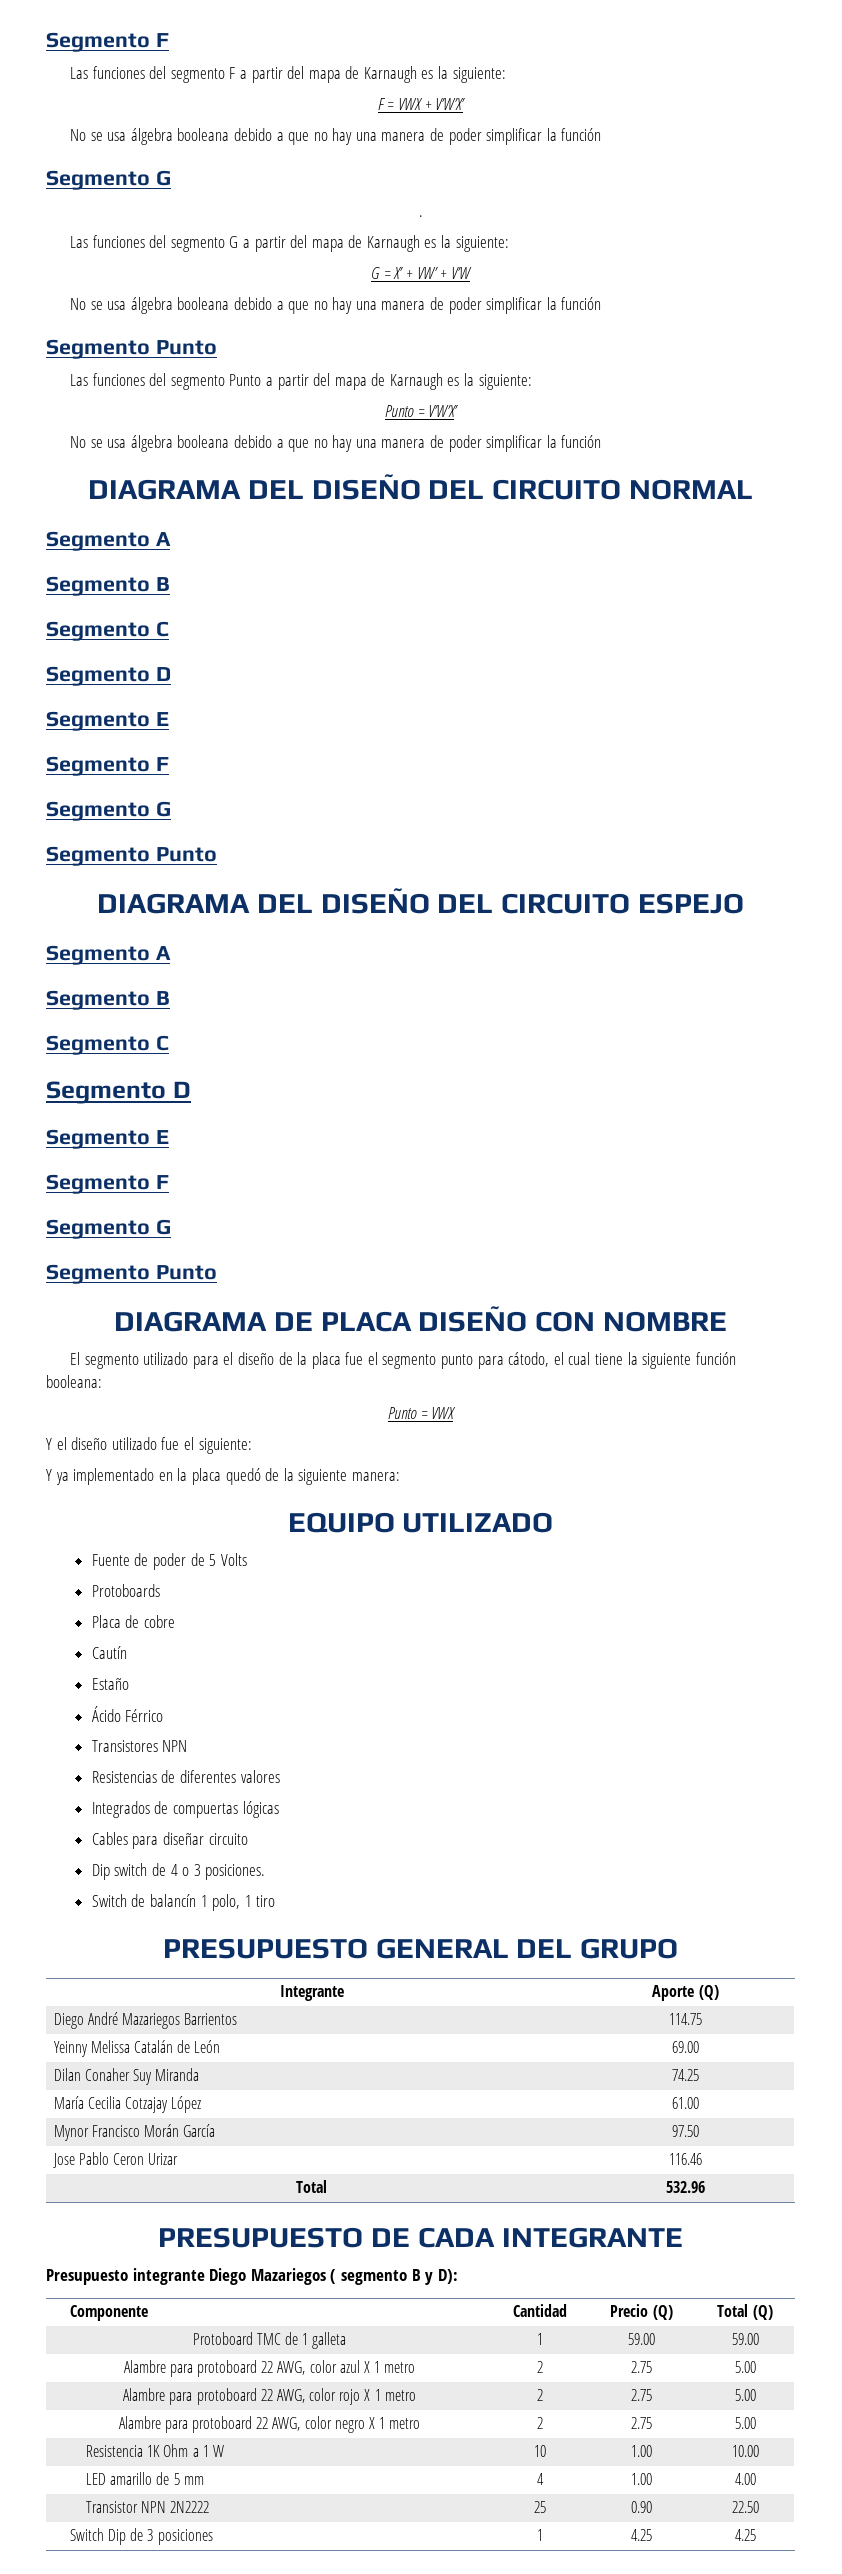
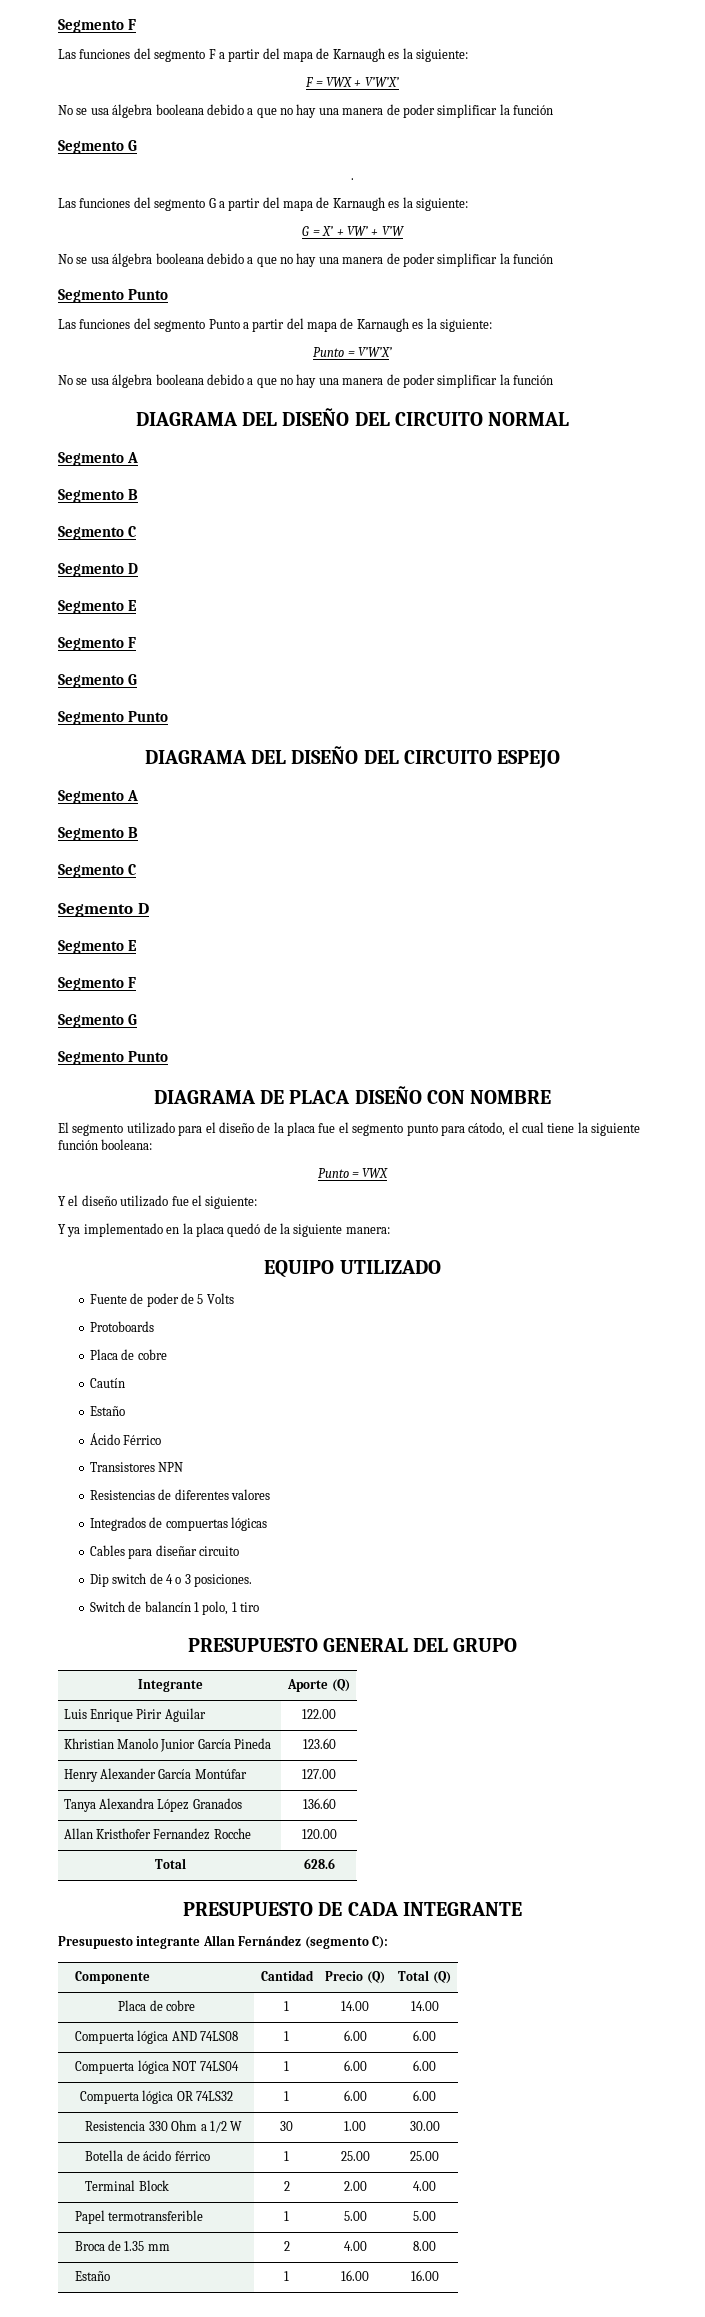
- Diego André Mazariegos Barrientos | 114.75
- Yeinny Melissa Catalán de León | 69.00
- Dilan Conaher Suy Miranda | 74.25
- María Cecilia Cotzajay López | 61.00
- Mynor Francisco Morán García | 97.50
- Jose Pablo Ceron Urizar | 116.46
+ Luis Enrique Pirir Aguilar | 122.00
+ Khristian Manolo Junior García Pineda | 123.60
+ Henry Alexander García Montúfar | 127.00
+ Tanya Alexandra López Granados | 136.60
+ Allan Kristhofer Fernandez Rocche | 120.00
- Total | 532.96
+ Total | 628.6
- Presupuesto integrante Diego Mazariegos ( segmento B y D):
+ Presupuesto integrante Allan Fernández (segmento C):
- Protoboard TMC de 1 galleta | 1 | 59.00 | 59.00
- Alambre para protoboard 22 AWG, color azul X 1 metro | 2 | 2.75 | 5.00
- Alambre para protoboard 22 AWG, color rojo X 1 metro | 2 | 2.75 | 5.00
- Alambre para protoboard 22 AWG, color negro X 1 metro | 2 | 2.75 | 5.00
- Resistencia 1K Ohm a 1 W | 10 | 1.00 | 10.00
- LED amarillo de 5 mm | 4 | 1.00 | 4.00
- Transistor NPN 2N2222 | 25 | 0.90 | 22.50
- Switch Dip de 3 posiciones | 1 | 4.25 | 4.25
+ Placa de cobre | 1 | 14.00 | 14.00
+ Compuerta lógica AND 74LS08 | 1 | 6.00 | 6.00
+ Compuerta lógica NOT 74LS04 | 1 | 6.00 | 6.00
+ Compuerta lógica OR 74LS32 | 1 | 6.00 | 6.00
+ Resistencia 330 Ohm a 1/2 W | 30 | 1.00 | 30.00
+ Botella de ácido férrico | 1 | 25.00 | 25.00
+ Terminal Block | 2 | 2.00 | 4.00
+ Papel termotransferible | 1 | 5.00 | 5.00
+ Broca de 1.35 mm | 2 | 4.00 | 8.00
+ Estaño | 1 | 16.00 | 16.00

